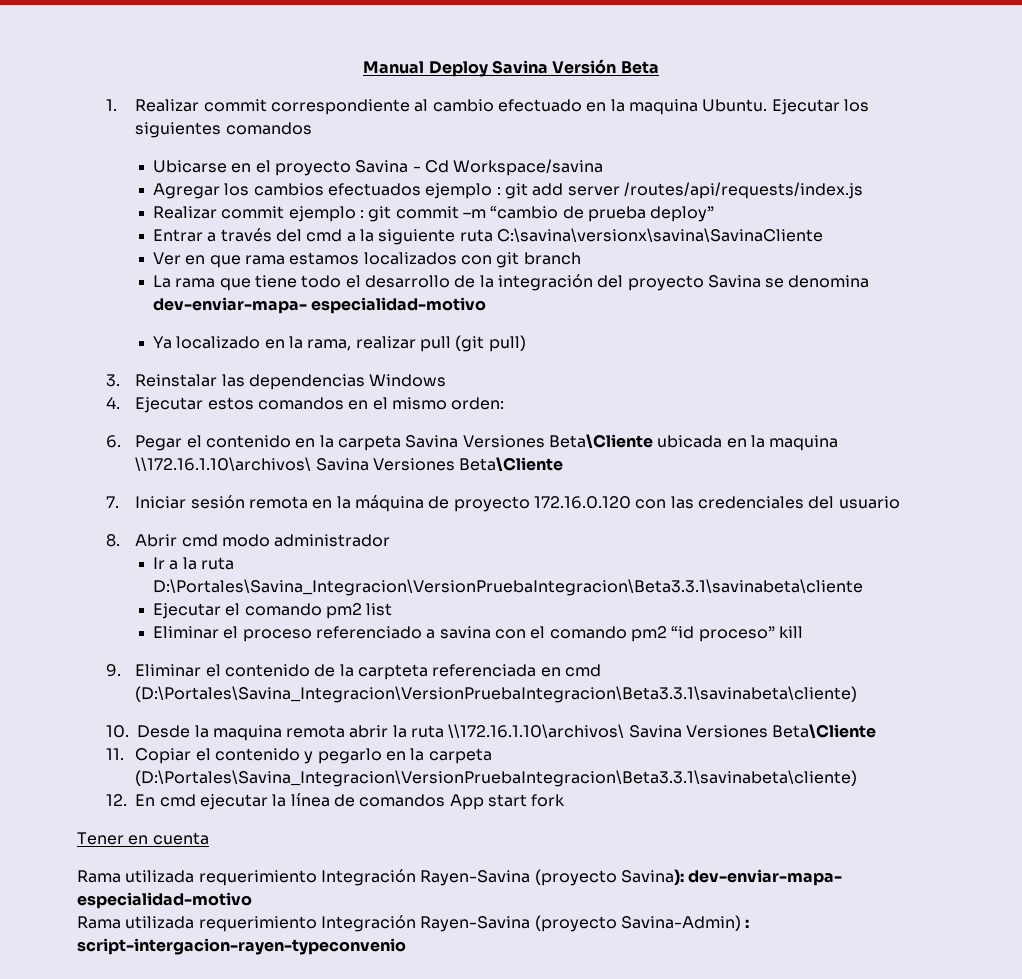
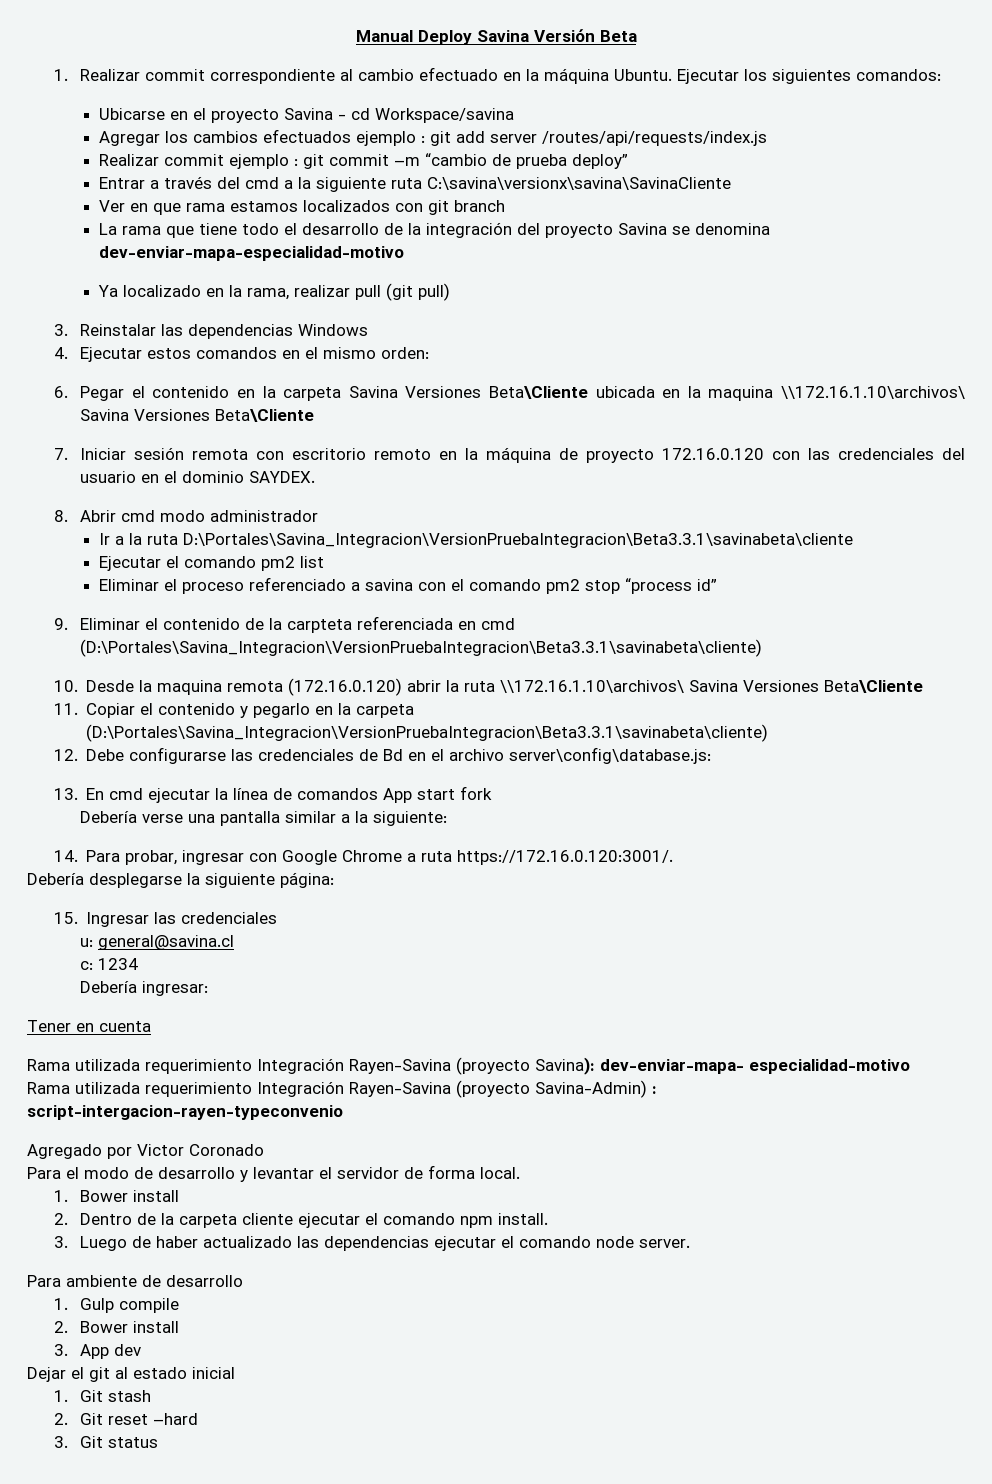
- 1. Realizar commit correspondiente al cambio efectuado en la maquina Ubuntu.
+ 1. Realizar commit correspondiente al cambio efectuado en la máquina Ubuntu.
- Ejecutar los siguientes comandos
+ Ejecutar los siguientes comandos:
- Ubicarse en el proyecto Savina - Cd Workspace/savina
+ Ubicarse en el proyecto Savina - cd Workspace/savina
- La rama que tiene todo el desarrollo de la integración del proyecto Savina se denomina dev-enviar-mapa- especialidad-motivo
+ La rama que tiene todo el desarrollo de la integración del proyecto Savina se denomina dev-enviar-mapa-especialidad-motivo
- 7. Iniciar sesión remota en la máquina de proyecto 172.16.0.120 con las credenciales del usuario
+ 7. Iniciar sesión remota con escritorio remoto en la máquina de proyecto 172.16.0.120 con las credenciales del usuario en el dominio SAYDEX.
- Eliminar el proceso referenciado a savina con el comando pm2 “id proceso” kill
+ Eliminar el proceso referenciado a savina con el comando pm2 stop “process id”
- 10. Desde la maquina remota abrir la ruta \\172.16.1.10\archivos\ Savina Versiones Beta\Cliente
+ 10. Desde la maquina remota (172.16.0.120) abrir la ruta \\172.16.1.10\archivos\ Savina Versiones Beta\Cliente
- 12. En cmd ejecutar la línea de comandos App start fork
+ 12. Debe configurarse las credenciales de Bd en el archivo server\config\database.js:
+ 13. En cmd ejecutar la línea de comandos App start fork
+ Debería verse una pantalla similar a la siguiente:
+ 14. Para probar, ingresar con Google Chrome a ruta https://172.16.0.120:3001/.
+ Debería desplegarse la siguiente página:
+ 15. Ingresar las credenciales
+ u: general@savina.cl
+ c: 1234
+ Debería ingresar:
+ Agregado por Victor Coronado
+ Para el modo de desarrollo y levantar el servidor de forma local.
+ 1. Bower install
+ 2. Dentro de la carpeta cliente ejecutar el comando npm install.
+ 3. Luego de haber actualizado las dependencias ejecutar el comando node server.
+ Para ambiente de desarrollo
+ 1. Gulp compile
+ 2. Bower install
+ 3. App dev
+ Dejar el git al estado inicial
+ 1. Git stash
+ 2. Git reset –hard
+ 3. Git status

